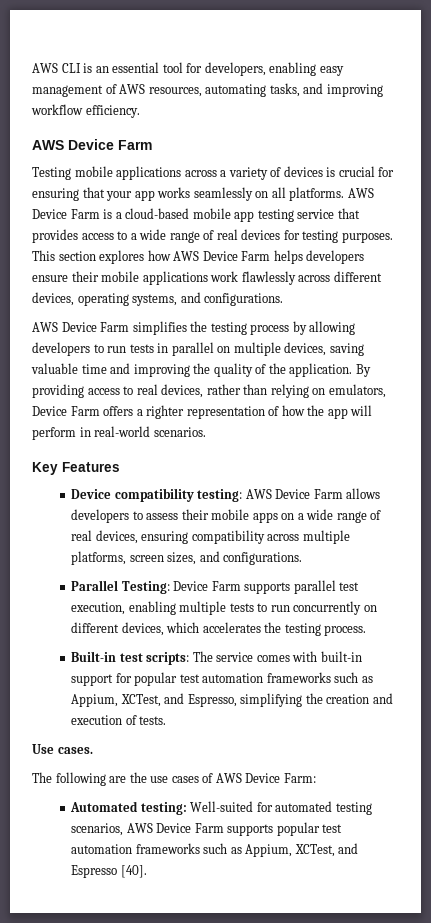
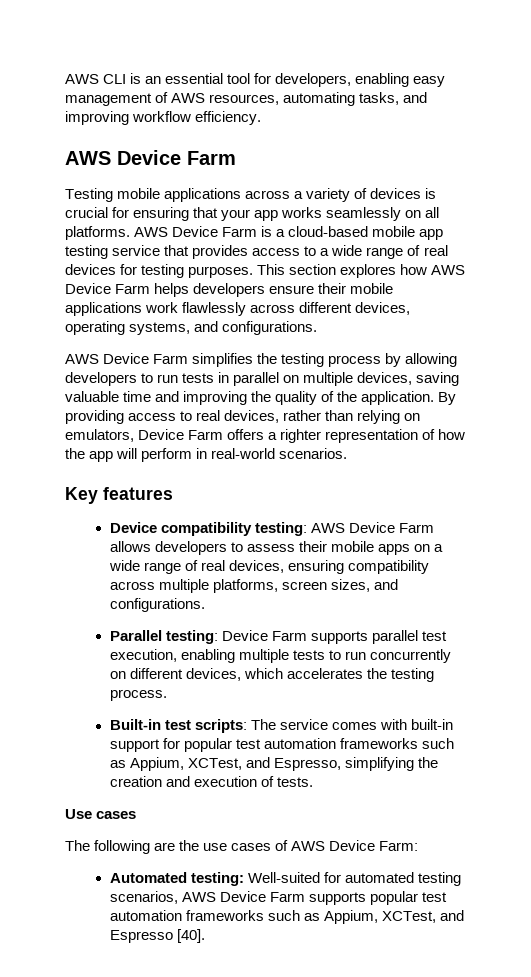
- Key Features
+ Key features
- Parallel Testing: Device Farm supports parallel test execution, enabling multiple tests to run concurrently on different devices, which accelerates the testing process.
+ Parallel testing: Device Farm supports parallel test execution, enabling multiple tests to run concurrently on different devices, which accelerates the testing process.
- Use cases.
+ Use cases

